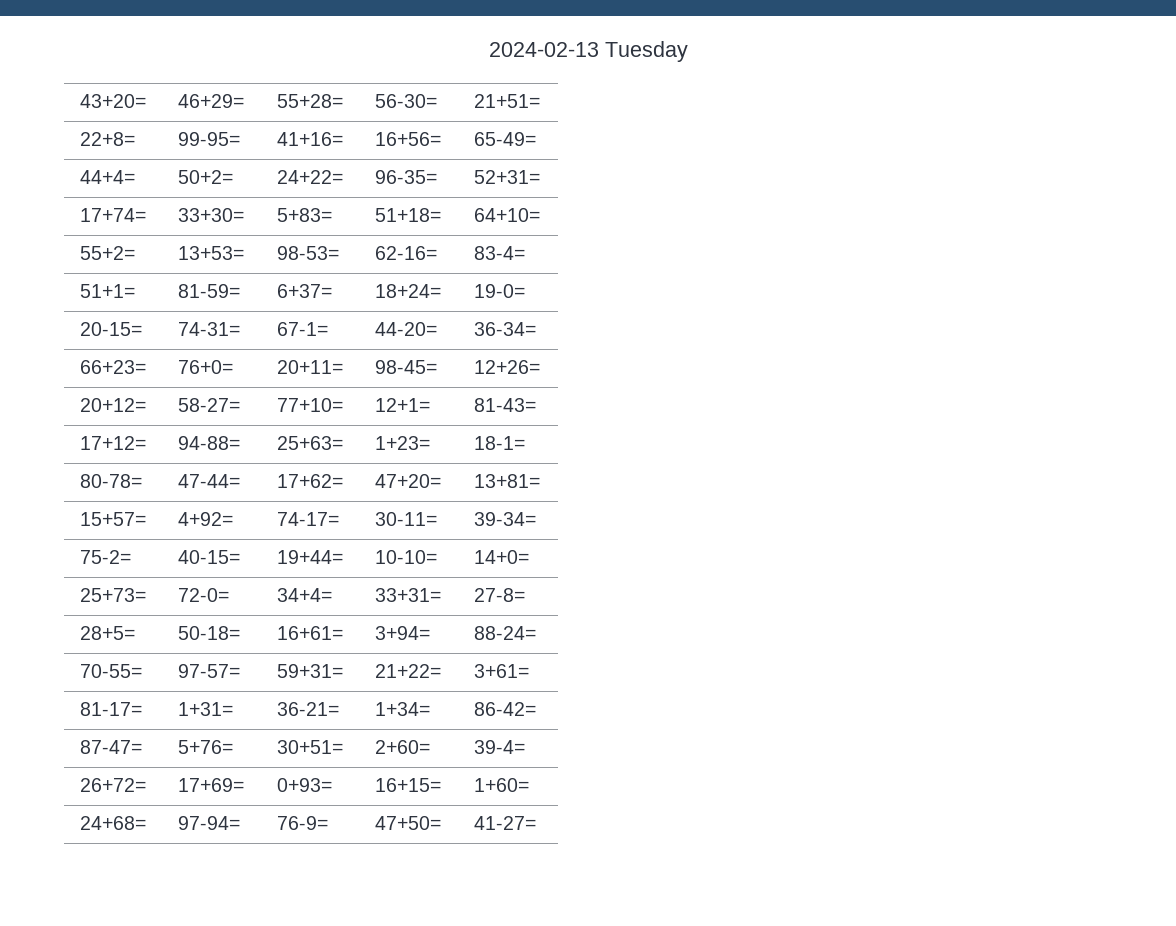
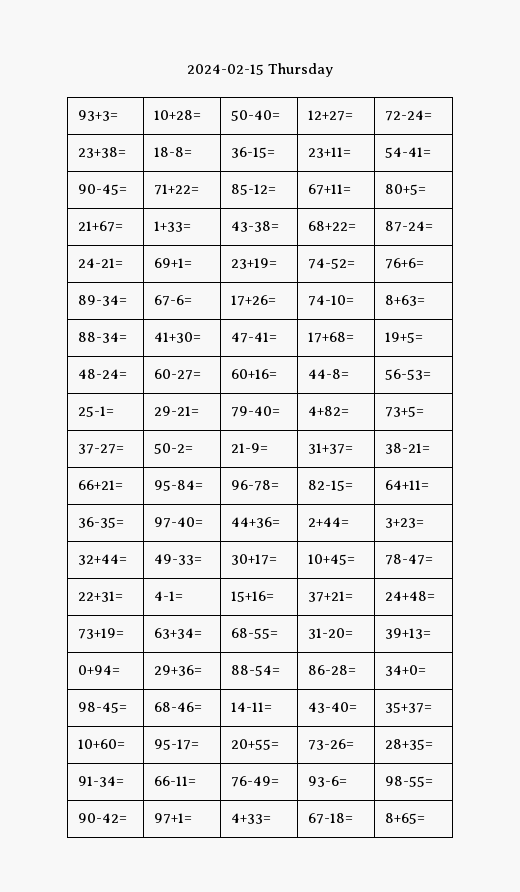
- 2024-02-13 Tuesday
- 43+20= | 46+29= | 55+28= | 56-30= | 21+51=
- 22+8= | 99-95= | 41+16= | 16+56= | 65-49=
- 44+4= | 50+2= | 24+22= | 96-35= | 52+31=
- 17+74= | 33+30= | 5+83= | 51+18= | 64+10=
- 55+2= | 13+53= | 98-53= | 62-16= | 83-4=
- 51+1= | 81-59= | 6+37= | 18+24= | 19-0=
- 20-15= | 74-31= | 67-1= | 44-20= | 36-34=
- 66+23= | 76+0= | 20+11= | 98-45= | 12+26=
- 20+12= | 58-27= | 77+10= | 12+1= | 81-43=
- 17+12= | 94-88= | 25+63= | 1+23= | 18-1=
- 80-78= | 47-44= | 17+62= | 47+20= | 13+81=
- 15+57= | 4+92= | 74-17= | 30-11= | 39-34=
- 75-2= | 40-15= | 19+44= | 10-10= | 14+0=
- 25+73= | 72-0= | 34+4= | 33+31= | 27-8=
- 28+5= | 50-18= | 16+61= | 3+94= | 88-24=
- 70-55= | 97-57= | 59+31= | 21+22= | 3+61=
- 81-17= | 1+31= | 36-21= | 1+34= | 86-42=
- 87-47= | 5+76= | 30+51= | 2+60= | 39-4=
- 26+72= | 17+69= | 0+93= | 16+15= | 1+60=
- 24+68= | 97-94= | 76-9= | 47+50= | 41-27=
+ 2024-02-15 Thursday
+ 93+3= | 10+28= | 50-40= | 12+27= | 72-24=
+ 23+38= | 18-8= | 36-15= | 23+11= | 54-41=
+ 90-45= | 71+22= | 85-12= | 67+11= | 80+5=
+ 21+67= | 1+33= | 43-38= | 68+22= | 87-24=
+ 24-21= | 69+1= | 23+19= | 74-52= | 76+6=
+ 89-34= | 67-6= | 17+26= | 74-10= | 8+63=
+ 88-34= | 41+30= | 47-41= | 17+68= | 19+5=
+ 48-24= | 60-27= | 60+16= | 44-8= | 56-53=
+ 25-1= | 29-21= | 79-40= | 4+82= | 73+5=
+ 37-27= | 50-2= | 21-9= | 31+37= | 38-21=
+ 66+21= | 95-84= | 96-78= | 82-15= | 64+11=
+ 36-35= | 97-40= | 44+36= | 2+44= | 3+23=
+ 32+44= | 49-33= | 30+17= | 10+45= | 78-47=
+ 22+31= | 4-1= | 15+16= | 37+21= | 24+48=
+ 73+19= | 63+34= | 68-55= | 31-20= | 39+13=
+ 0+94= | 29+36= | 88-54= | 86-28= | 34+0=
+ 98-45= | 68-46= | 14-11= | 43-40= | 35+37=
+ 10+60= | 95-17= | 20+55= | 73-26= | 28+35=
+ 91-34= | 66-11= | 76-49= | 93-6= | 98-55=
+ 90-42= | 97+1= | 4+33= | 67-18= | 8+65=

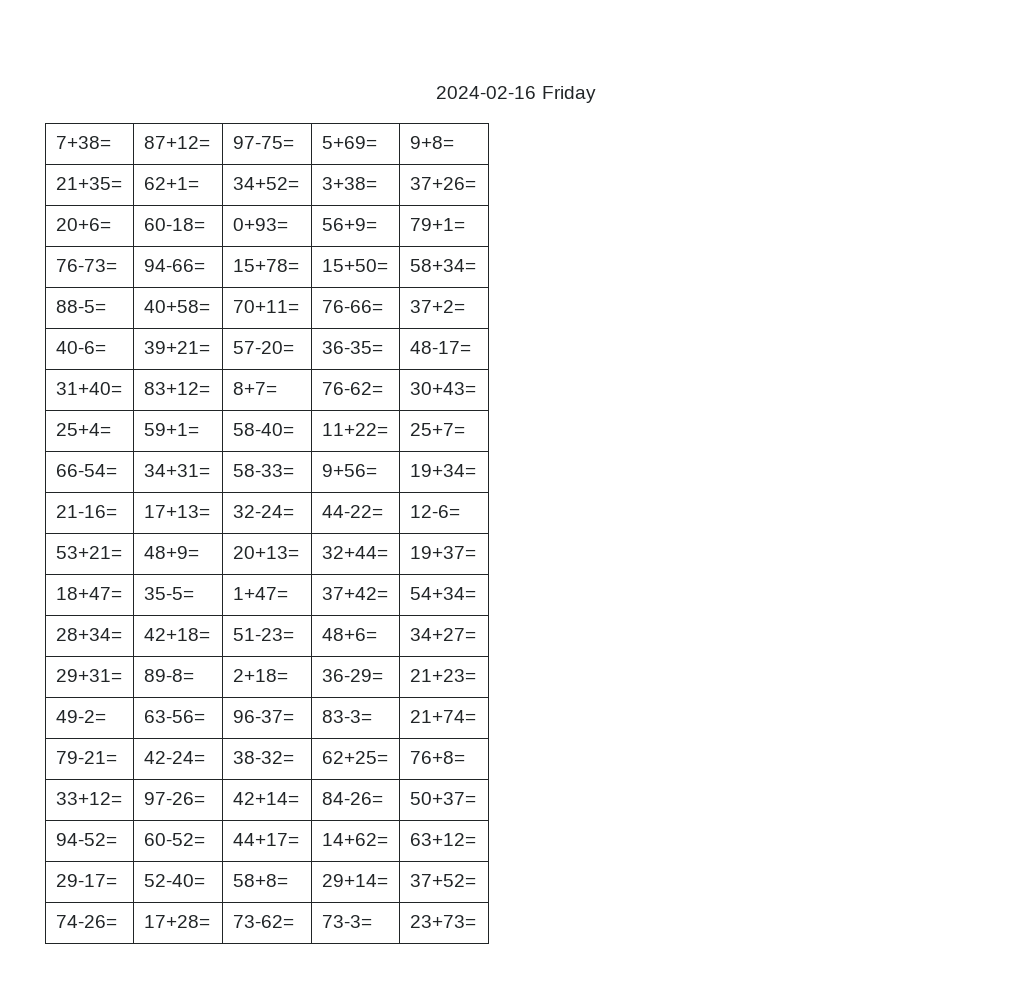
- 2024-02-15 Thursday
- 93+3= | 10+28= | 50-40= | 12+27= | 72-24=
- 23+38= | 18-8= | 36-15= | 23+11= | 54-41=
- 90-45= | 71+22= | 85-12= | 67+11= | 80+5=
- 21+67= | 1+33= | 43-38= | 68+22= | 87-24=
- 24-21= | 69+1= | 23+19= | 74-52= | 76+6=
- 89-34= | 67-6= | 17+26= | 74-10= | 8+63=
- 88-34= | 41+30= | 47-41= | 17+68= | 19+5=
- 48-24= | 60-27= | 60+16= | 44-8= | 56-53=
- 25-1= | 29-21= | 79-40= | 4+82= | 73+5=
- 37-27= | 50-2= | 21-9= | 31+37= | 38-21=
- 66+21= | 95-84= | 96-78= | 82-15= | 64+11=
- 36-35= | 97-40= | 44+36= | 2+44= | 3+23=
- 32+44= | 49-33= | 30+17= | 10+45= | 78-47=
- 22+31= | 4-1= | 15+16= | 37+21= | 24+48=
- 73+19= | 63+34= | 68-55= | 31-20= | 39+13=
- 0+94= | 29+36= | 88-54= | 86-28= | 34+0=
- 98-45= | 68-46= | 14-11= | 43-40= | 35+37=
- 10+60= | 95-17= | 20+55= | 73-26= | 28+35=
- 91-34= | 66-11= | 76-49= | 93-6= | 98-55=
- 90-42= | 97+1= | 4+33= | 67-18= | 8+65=
+ 2024-02-16 Friday
+ 7+38= | 87+12= | 97-75= | 5+69= | 9+8=
+ 21+35= | 62+1= | 34+52= | 3+38= | 37+26=
+ 20+6= | 60-18= | 0+93= | 56+9= | 79+1=
+ 76-73= | 94-66= | 15+78= | 15+50= | 58+34=
+ 88-5= | 40+58= | 70+11= | 76-66= | 37+2=
+ 40-6= | 39+21= | 57-20= | 36-35= | 48-17=
+ 31+40= | 83+12= | 8+7= | 76-62= | 30+43=
+ 25+4= | 59+1= | 58-40= | 11+22= | 25+7=
+ 66-54= | 34+31= | 58-33= | 9+56= | 19+34=
+ 21-16= | 17+13= | 32-24= | 44-22= | 12-6=
+ 53+21= | 48+9= | 20+13= | 32+44= | 19+37=
+ 18+47= | 35-5= | 1+47= | 37+42= | 54+34=
+ 28+34= | 42+18= | 51-23= | 48+6= | 34+27=
+ 29+31= | 89-8= | 2+18= | 36-29= | 21+23=
+ 49-2= | 63-56= | 96-37= | 83-3= | 21+74=
+ 79-21= | 42-24= | 38-32= | 62+25= | 76+8=
+ 33+12= | 97-26= | 42+14= | 84-26= | 50+37=
+ 94-52= | 60-52= | 44+17= | 14+62= | 63+12=
+ 29-17= | 52-40= | 58+8= | 29+14= | 37+52=
+ 74-26= | 17+28= | 73-62= | 73-3= | 23+73=

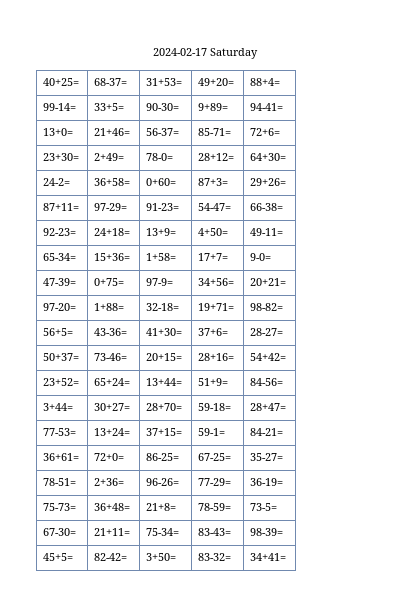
- 2024-02-16 Friday
- 7+38= | 87+12= | 97-75= | 5+69= | 9+8=
- 21+35= | 62+1= | 34+52= | 3+38= | 37+26=
- 20+6= | 60-18= | 0+93= | 56+9= | 79+1=
- 76-73= | 94-66= | 15+78= | 15+50= | 58+34=
- 88-5= | 40+58= | 70+11= | 76-66= | 37+2=
- 40-6= | 39+21= | 57-20= | 36-35= | 48-17=
- 31+40= | 83+12= | 8+7= | 76-62= | 30+43=
- 25+4= | 59+1= | 58-40= | 11+22= | 25+7=
- 66-54= | 34+31= | 58-33= | 9+56= | 19+34=
- 21-16= | 17+13= | 32-24= | 44-22= | 12-6=
- 53+21= | 48+9= | 20+13= | 32+44= | 19+37=
- 18+47= | 35-5= | 1+47= | 37+42= | 54+34=
- 28+34= | 42+18= | 51-23= | 48+6= | 34+27=
- 29+31= | 89-8= | 2+18= | 36-29= | 21+23=
- 49-2= | 63-56= | 96-37= | 83-3= | 21+74=
- 79-21= | 42-24= | 38-32= | 62+25= | 76+8=
- 33+12= | 97-26= | 42+14= | 84-26= | 50+37=
- 94-52= | 60-52= | 44+17= | 14+62= | 63+12=
- 29-17= | 52-40= | 58+8= | 29+14= | 37+52=
- 74-26= | 17+28= | 73-62= | 73-3= | 23+73=
+ 2024-02-17 Saturday
+ 40+25= | 68-37= | 31+53= | 49+20= | 88+4=
+ 99-14= | 33+5= | 90-30= | 9+89= | 94-41=
+ 13+0= | 21+46= | 56-37= | 85-71= | 72+6=
+ 23+30= | 2+49= | 78-0= | 28+12= | 64+30=
+ 24-2= | 36+58= | 0+60= | 87+3= | 29+26=
+ 87+11= | 97-29= | 91-23= | 54-47= | 66-38=
+ 92-23= | 24+18= | 13+9= | 4+50= | 49-11=
+ 65-34= | 15+36= | 1+58= | 17+7= | 9-0=
+ 47-39= | 0+75= | 97-9= | 34+56= | 20+21=
+ 97-20= | 1+88= | 32-18= | 19+71= | 98-82=
+ 56+5= | 43-36= | 41+30= | 37+6= | 28-27=
+ 50+37= | 73-46= | 20+15= | 28+16= | 54+42=
+ 23+52= | 65+24= | 13+44= | 51+9= | 84-56=
+ 3+44= | 30+27= | 28+70= | 59-18= | 28+47=
+ 77-53= | 13+24= | 37+15= | 59-1= | 84-21=
+ 36+61= | 72+0= | 86-25= | 67-25= | 35-27=
+ 78-51= | 2+36= | 96-26= | 77-29= | 36-19=
+ 75-73= | 36+48= | 21+8= | 78-59= | 73-5=
+ 67-30= | 21+11= | 75-34= | 83-43= | 98-39=
+ 45+5= | 82-42= | 3+50= | 83-32= | 34+41=

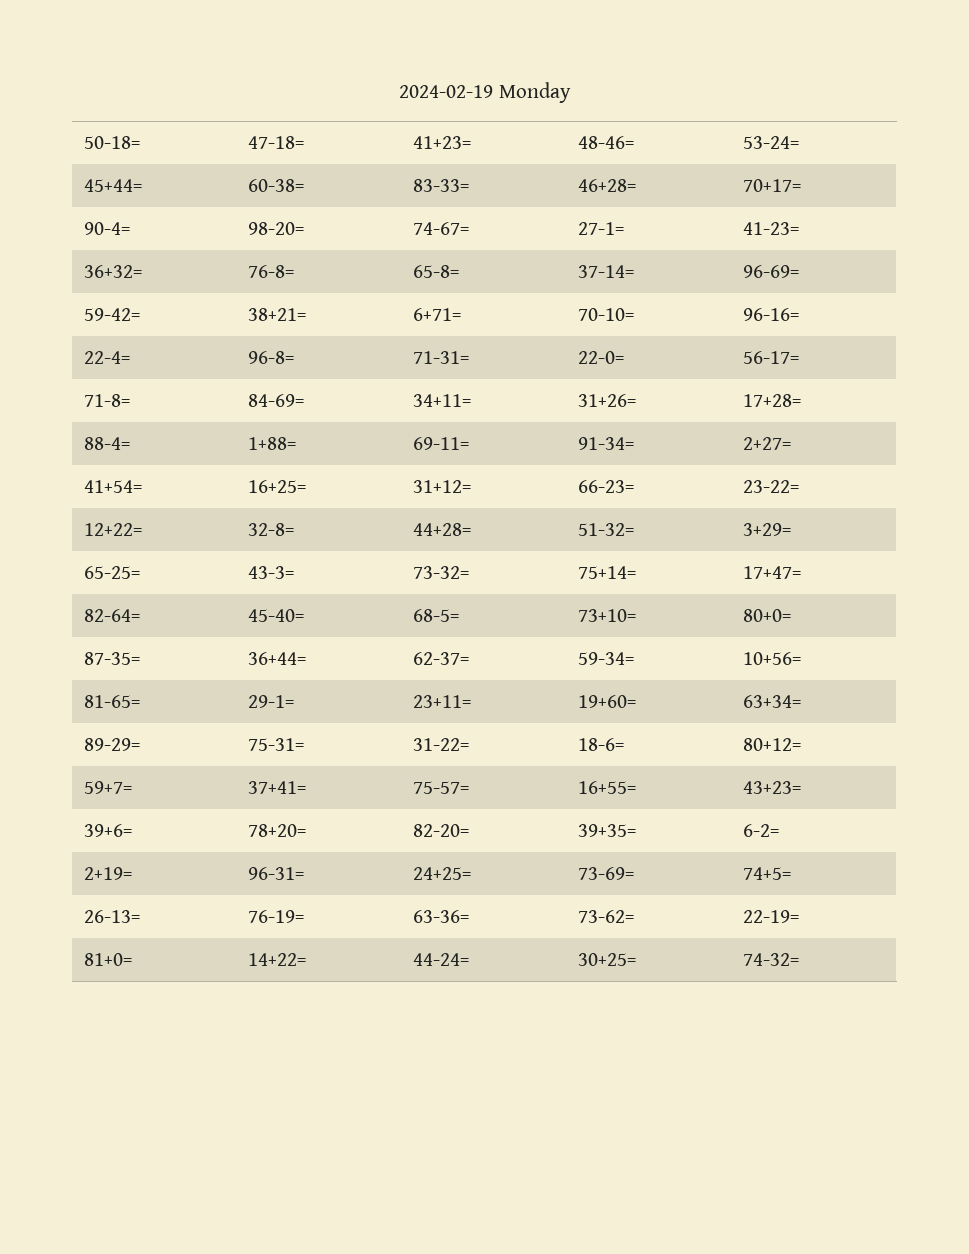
- 2024-02-17 Saturday
- 40+25= | 68-37= | 31+53= | 49+20= | 88+4=
- 99-14= | 33+5= | 90-30= | 9+89= | 94-41=
- 13+0= | 21+46= | 56-37= | 85-71= | 72+6=
- 23+30= | 2+49= | 78-0= | 28+12= | 64+30=
- 24-2= | 36+58= | 0+60= | 87+3= | 29+26=
- 87+11= | 97-29= | 91-23= | 54-47= | 66-38=
- 92-23= | 24+18= | 13+9= | 4+50= | 49-11=
- 65-34= | 15+36= | 1+58= | 17+7= | 9-0=
- 47-39= | 0+75= | 97-9= | 34+56= | 20+21=
- 97-20= | 1+88= | 32-18= | 19+71= | 98-82=
- 56+5= | 43-36= | 41+30= | 37+6= | 28-27=
- 50+37= | 73-46= | 20+15= | 28+16= | 54+42=
- 23+52= | 65+24= | 13+44= | 51+9= | 84-56=
- 3+44= | 30+27= | 28+70= | 59-18= | 28+47=
- 77-53= | 13+24= | 37+15= | 59-1= | 84-21=
- 36+61= | 72+0= | 86-25= | 67-25= | 35-27=
- 78-51= | 2+36= | 96-26= | 77-29= | 36-19=
- 75-73= | 36+48= | 21+8= | 78-59= | 73-5=
- 67-30= | 21+11= | 75-34= | 83-43= | 98-39=
- 45+5= | 82-42= | 3+50= | 83-32= | 34+41=
+ 2024-02-19 Monday
+ 50-18= | 47-18= | 41+23= | 48-46= | 53-24=
+ 45+44= | 60-38= | 83-33= | 46+28= | 70+17=
+ 90-4= | 98-20= | 74-67= | 27-1= | 41-23=
+ 36+32= | 76-8= | 65-8= | 37-14= | 96-69=
+ 59-42= | 38+21= | 6+71= | 70-10= | 96-16=
+ 22-4= | 96-8= | 71-31= | 22-0= | 56-17=
+ 71-8= | 84-69= | 34+11= | 31+26= | 17+28=
+ 88-4= | 1+88= | 69-11= | 91-34= | 2+27=
+ 41+54= | 16+25= | 31+12= | 66-23= | 23-22=
+ 12+22= | 32-8= | 44+28= | 51-32= | 3+29=
+ 65-25= | 43-3= | 73-32= | 75+14= | 17+47=
+ 82-64= | 45-40= | 68-5= | 73+10= | 80+0=
+ 87-35= | 36+44= | 62-37= | 59-34= | 10+56=
+ 81-65= | 29-1= | 23+11= | 19+60= | 63+34=
+ 89-29= | 75-31= | 31-22= | 18-6= | 80+12=
+ 59+7= | 37+41= | 75-57= | 16+55= | 43+23=
+ 39+6= | 78+20= | 82-20= | 39+35= | 6-2=
+ 2+19= | 96-31= | 24+25= | 73-69= | 74+5=
+ 26-13= | 76-19= | 63-36= | 73-62= | 22-19=
+ 81+0= | 14+22= | 44-24= | 30+25= | 74-32=

